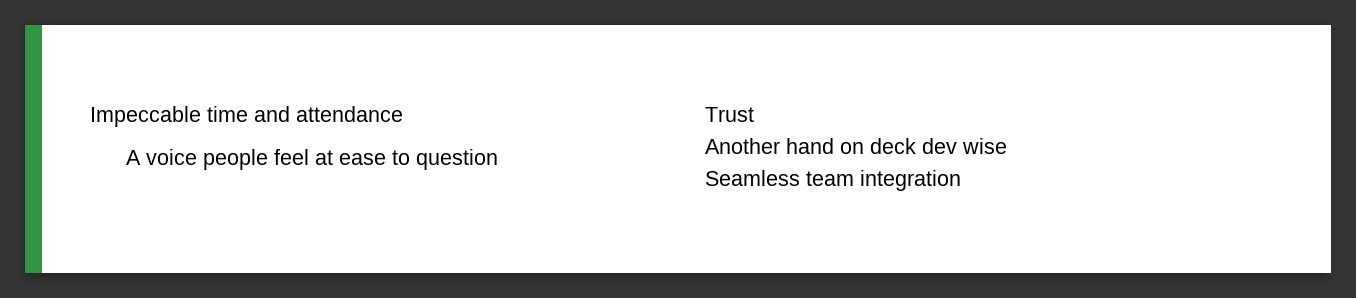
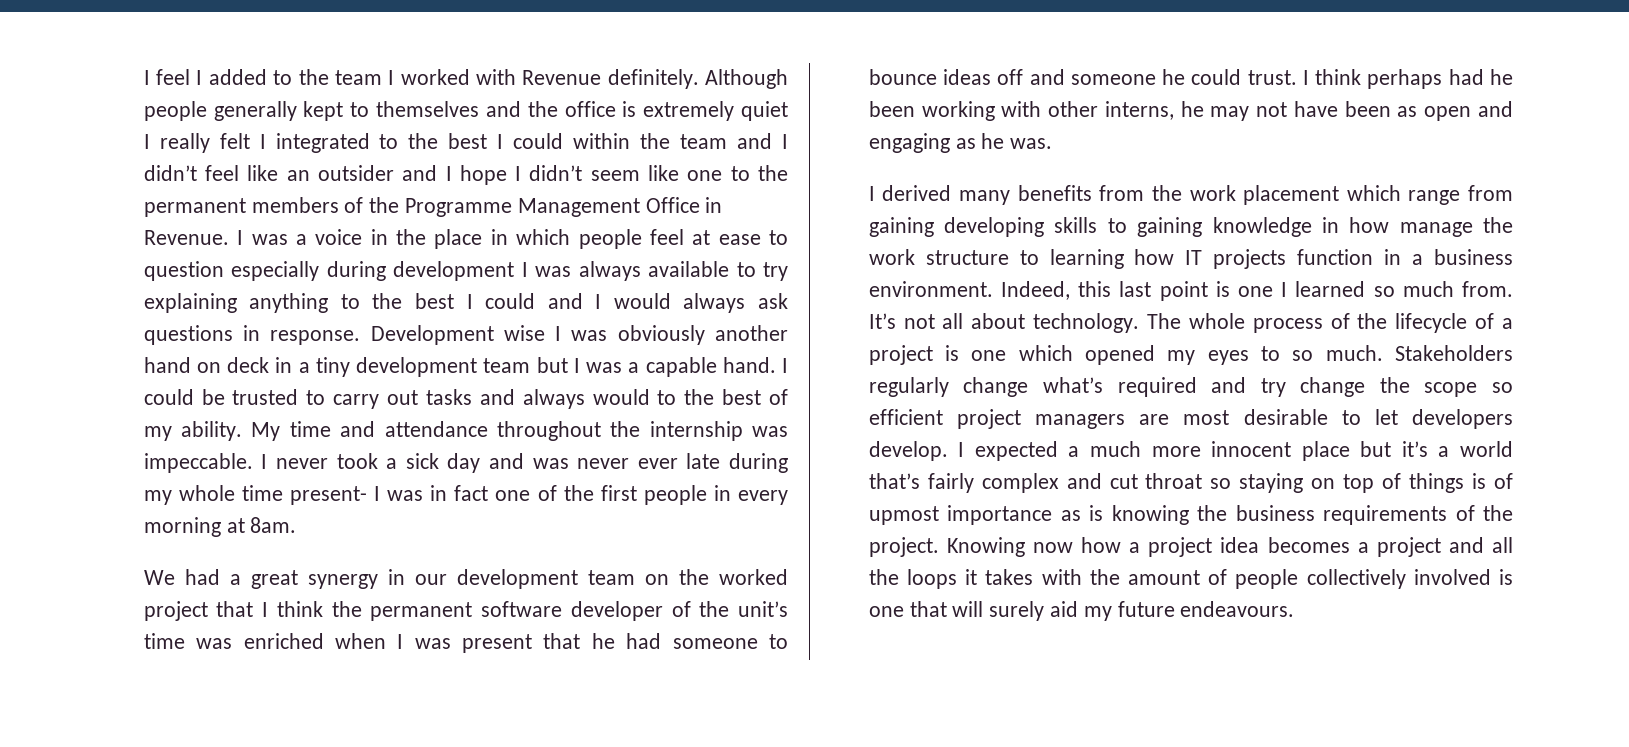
- Impeccable time and attendance
- A voice people feel at ease to question
- Trust
- Another hand on deck dev wise
- Seamless team integration
+ I feel I added to the team I worked with Revenue definitely. Although people generally kept to themselves and the office is extremely quiet I really felt I integrated to the best I could within the team and I didn’t feel like an outsider and I hope I didn’t seem like one to the permanent members of the Programme Management Office in Revenue. I was a voice in the place in which people feel at ease to question especially during development I was always available to try explaining anything to the best I could and I would always ask questions in response. Development wise I was obviously another hand on deck in a tiny development team but I was a capable hand. I could be trusted to carry out tasks and always would to the best of my ability. My time and attendance throughout the internship was impeccable. I never took a sick day and was never ever late during my whole time present- I was in fact one of the first people in every morning at 8am.
+ We had a great synergy in our development team on the worked project that I think the permanent software developer of the unit’s time was enriched when I was present that he had someone to bounce ideas off and someone he could trust. I think perhaps had he been working with other interns, he may not have been as open and engaging as he was.
+ I derived many benefits from the work placement which range from gaining developing skills to gaining knowledge in how manage the work structure to learning how IT projects function in a business environment. Indeed, this last point is one I learned so much from. It’s not all about technology. The whole process of the lifecycle of a project is one which opened my eyes to so much. Stakeholders regularly change what’s required and try change the scope so efficient project managers are most desirable to let developers develop. I expected a much more innocent place but it’s a world that’s fairly complex and cut throat so staying on top of things is of upmost importance as is knowing the business requirements of the project. Knowing now how a project idea becomes a project and all the loops it takes with the amount of people collectively involved is one that will surely aid my future endeavours.

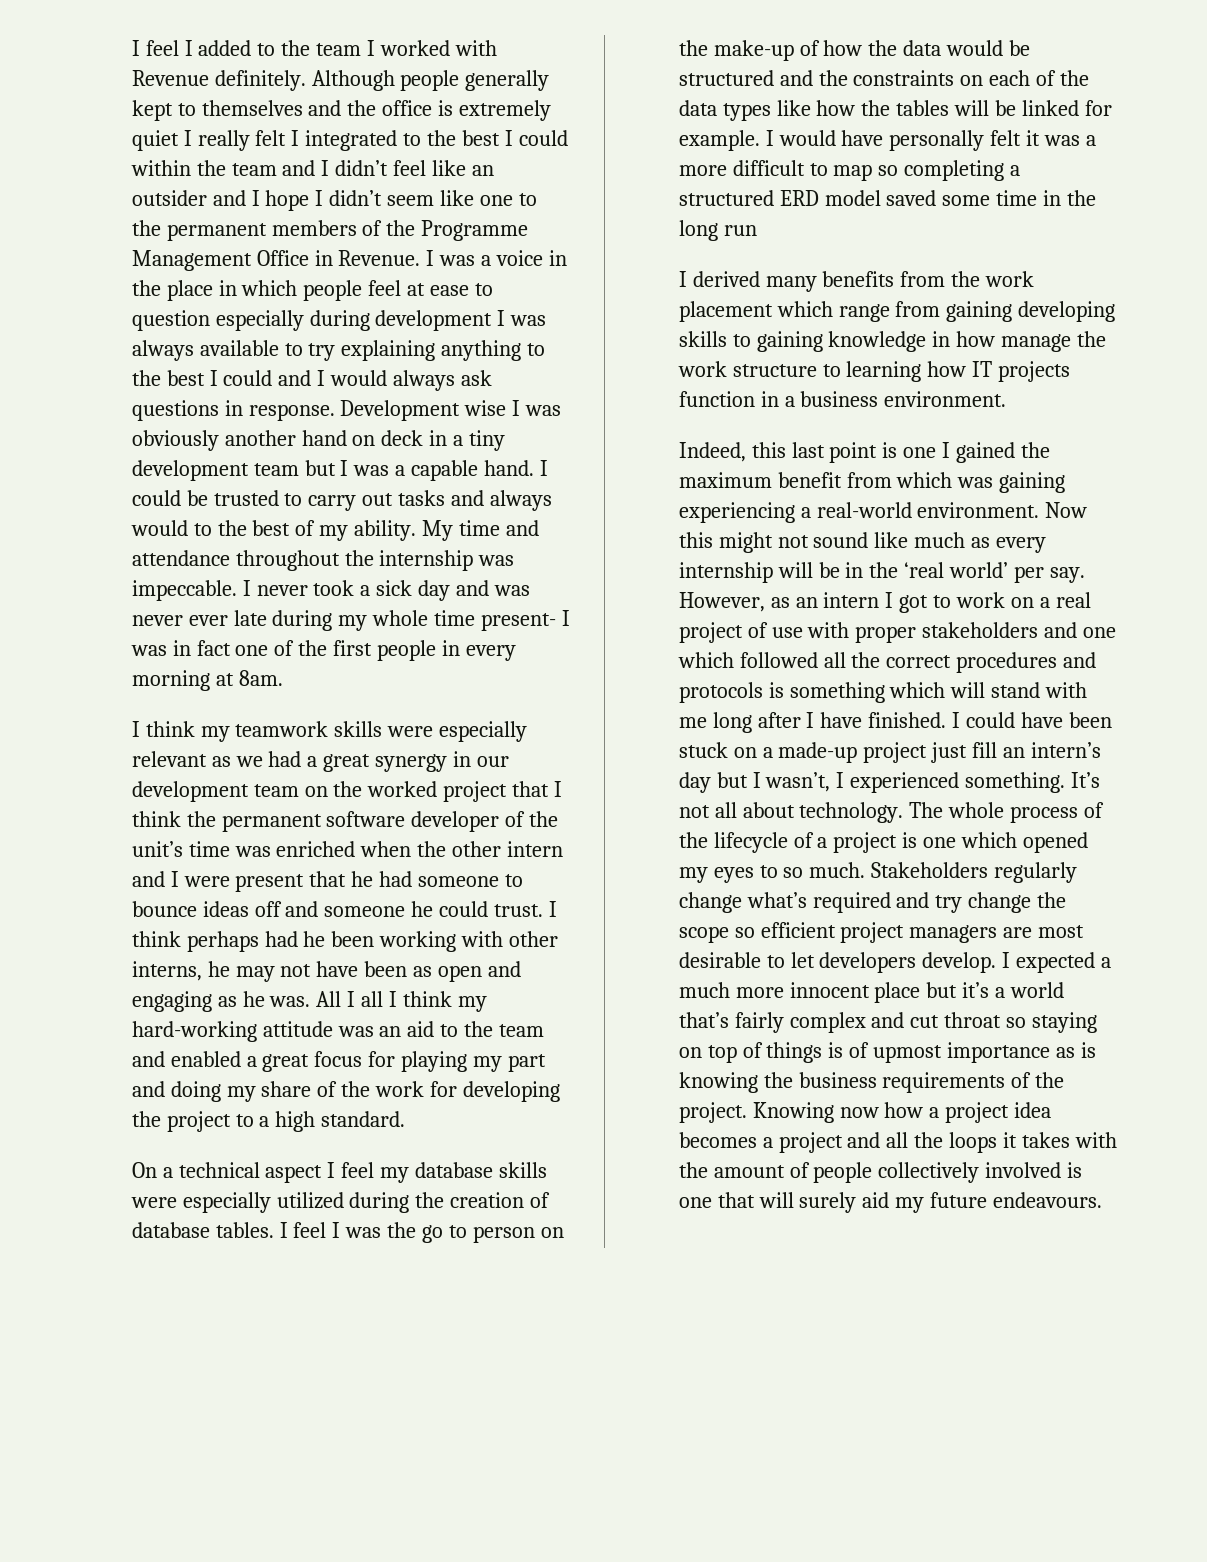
- We had a great synergy in our development team on the worked project that I think the permanent software developer of the unit’s time was enriched when I was present that he had someone to bounce ideas off and someone he could trust.
+ I think my teamwork skills were especially relevant as we had a great synergy in our development team on the worked project that I think the permanent software developer of the unit’s time was enriched when the other intern and I were present that he had someone to bounce ideas off and someone he could trust.
+ All I all I think my hard-working attitude was an aid to the team and enabled a great focus for playing my part and doing my share of the work for developing the project to a high standard.
+ On a technical aspect I feel my database skills were especially utilized during the creation of database tables. I feel I was the go to person on the make-up of how the data would be structured and the constraints on each of the data types like how the tables will be linked for example. I would have personally felt it was a more difficult to map so completing a structured ERD model saved some time in the long run
- I derived many benefits from the work placement which range from gaining developing skills to gaining knowledge in how manage the work structure to learning how IT projects function in a business environment. Indeed, this last point is one I learned so much from.
+ I derived many benefits from the work placement which range from gaining developing skills to gaining knowledge in how manage the work structure to learning how IT projects function in a business environment.
+ Indeed, this last point is one I gained the maximum benefit from which was gaining experiencing a real-world environment. Now this might not sound like much as every internship will be in the ‘real world’ per say. However, as an intern I got to work on a real project of use with proper stakeholders and one which followed all the correct procedures and protocols is something which will stand with me long after I have finished. I could have been stuck on a made-up project just fill an intern’s day but I wasn’t, I experienced something.

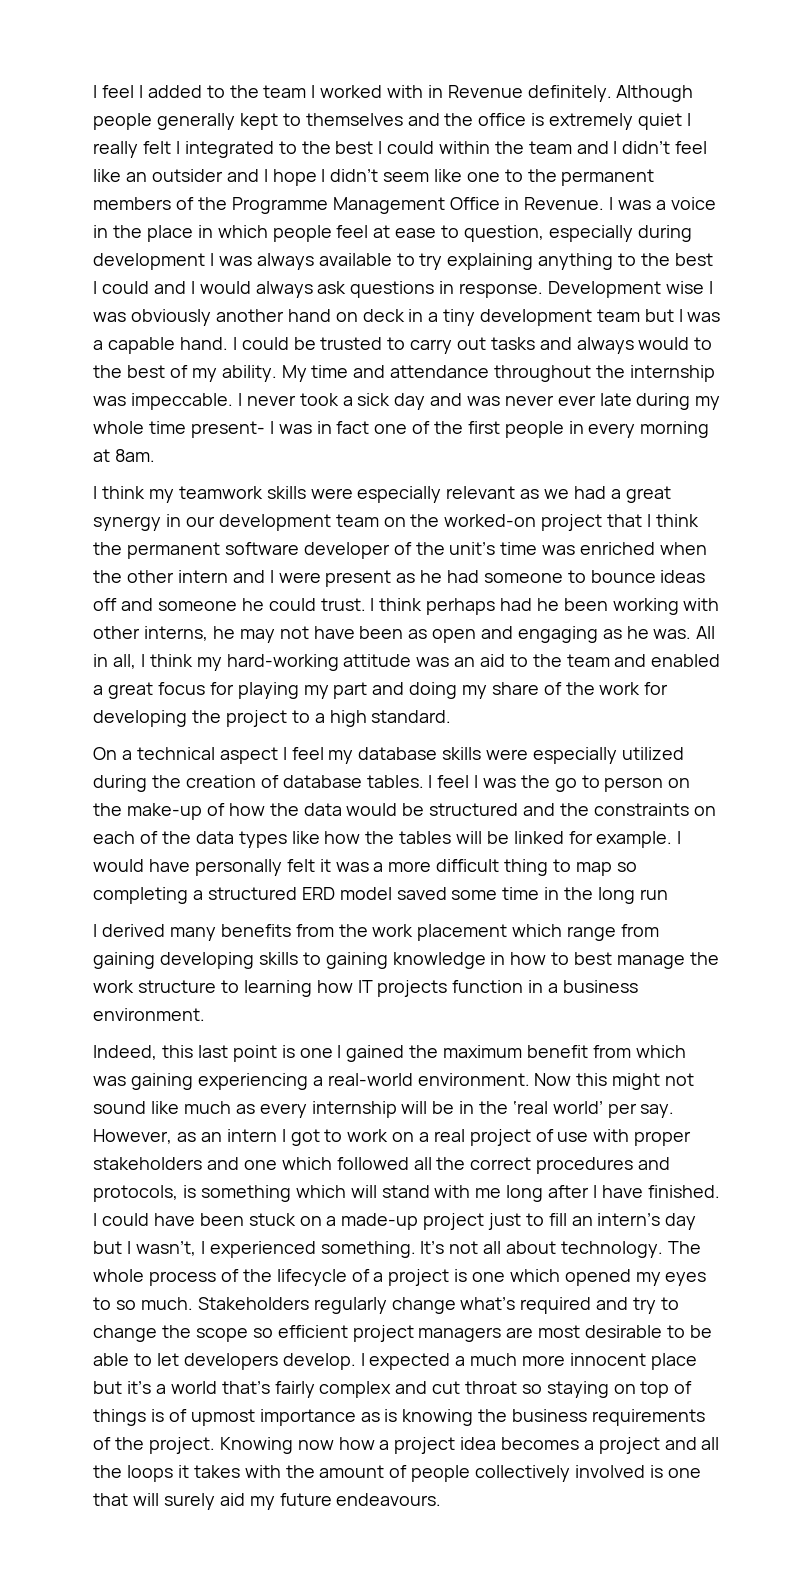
- I feel I added to the team I worked with Revenue definitely.
+ I feel I added to the team I worked with in Revenue definitely.
- I was a voice in the place in which people feel at ease to question especially during development I was always available to try explaining anything to the best I could and I would always ask questions in response.
+ I was a voice in the place in which people feel at ease to question, especially during development I was always available to try explaining anything to the best I could and I would always ask questions in response.
- I think my teamwork skills were especially relevant as we had a great synergy in our development team on the worked project that I think the permanent software developer of the unit’s time was enriched when the other intern and I were present that he had someone to bounce ideas off and someone he could trust.
+ I think my teamwork skills were especially relevant as we had a great synergy in our development team on the worked-on project that I think the permanent software developer of the unit’s time was enriched when the other intern and I were present as he had someone to bounce ideas off and someone he could trust.
- All I all I think my hard-working attitude was an aid to the team and enabled a great focus for playing my part and doing my share of the work for developing the project to a high standard.
+ All in all, I think my hard-working attitude was an aid to the team and enabled a great focus for playing my part and doing my share of the work for developing the project to a high standard.
- I would have personally felt it was a more difficult to map so completing a structured ERD model saved some time in the long run
+ I would have personally felt it was a more difficult thing to map so completing a structured ERD model saved some time in the long run
- I derived many benefits from the work placement which range from gaining developing skills to gaining knowledge in how manage the work structure to learning how IT projects function in a business environment.
+ I derived many benefits from the work placement which range from gaining developing skills to gaining knowledge in how to best manage the work structure to learning how IT projects function in a business environment.
- However, as an intern I got to work on a real project of use with proper stakeholders and one which followed all the correct procedures and protocols is something which will stand with me long after I have finished.
+ However, as an intern I got to work on a real project of use with proper stakeholders and one which followed all the correct procedures and protocols, is something which will stand with me long after I have finished.
- I could have been stuck on a made-up project just fill an intern’s day but I wasn’t, I experienced something.
+ I could have been stuck on a made-up project just to fill an intern’s day but I wasn’t, I experienced something.
- Stakeholders regularly change what’s required and try change the scope so efficient project managers are most desirable to let developers develop.
+ Stakeholders regularly change what’s required and try to change the scope so efficient project managers are most desirable to be able to let developers develop.

